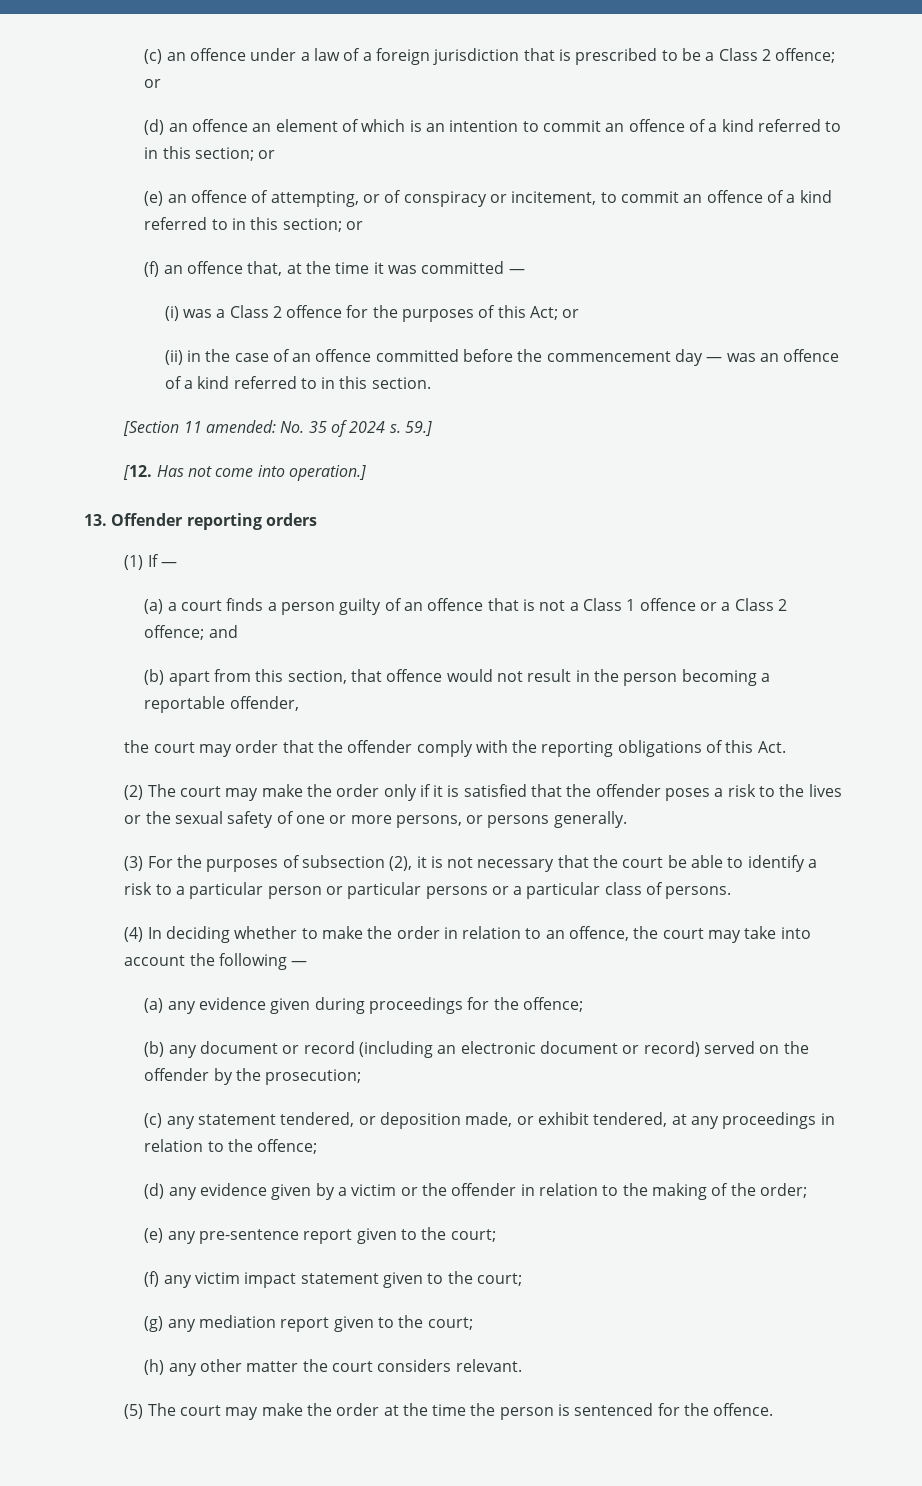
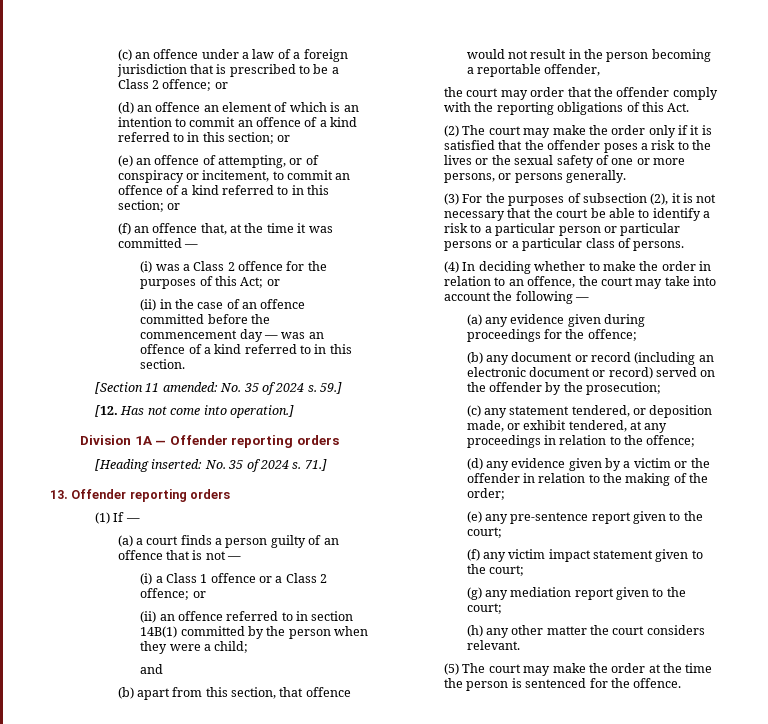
+ Division 1A — Offender reporting orders
+ [Heading inserted: No. 35 of 2024 s. 71.]
- (a) a court finds a person guilty of an offence that is not a Class 1 offence or a Class 2 offence; and
+ (a) a court finds a person guilty of an offence that is not —
+ (i) a Class 1 offence or a Class 2 offence; or
+ (ii) an offence referred to in section 14B(1) committed by the person when they were a child;
+ and

